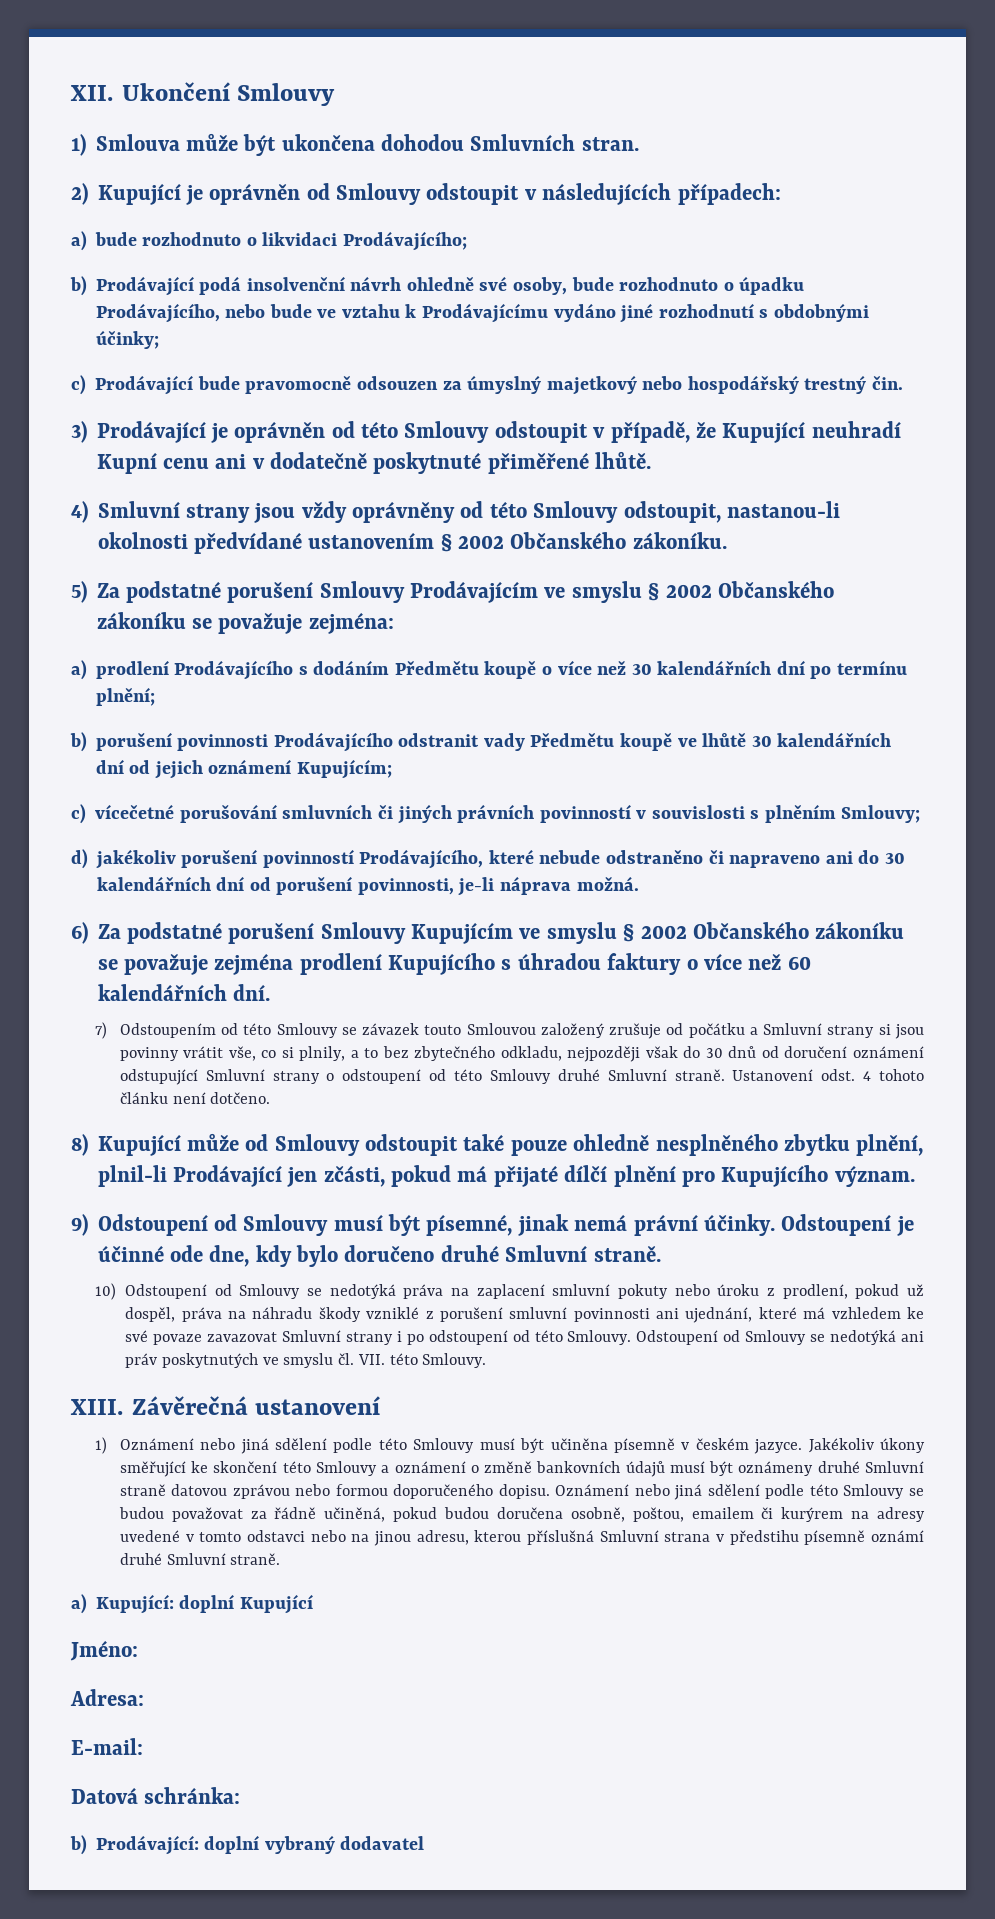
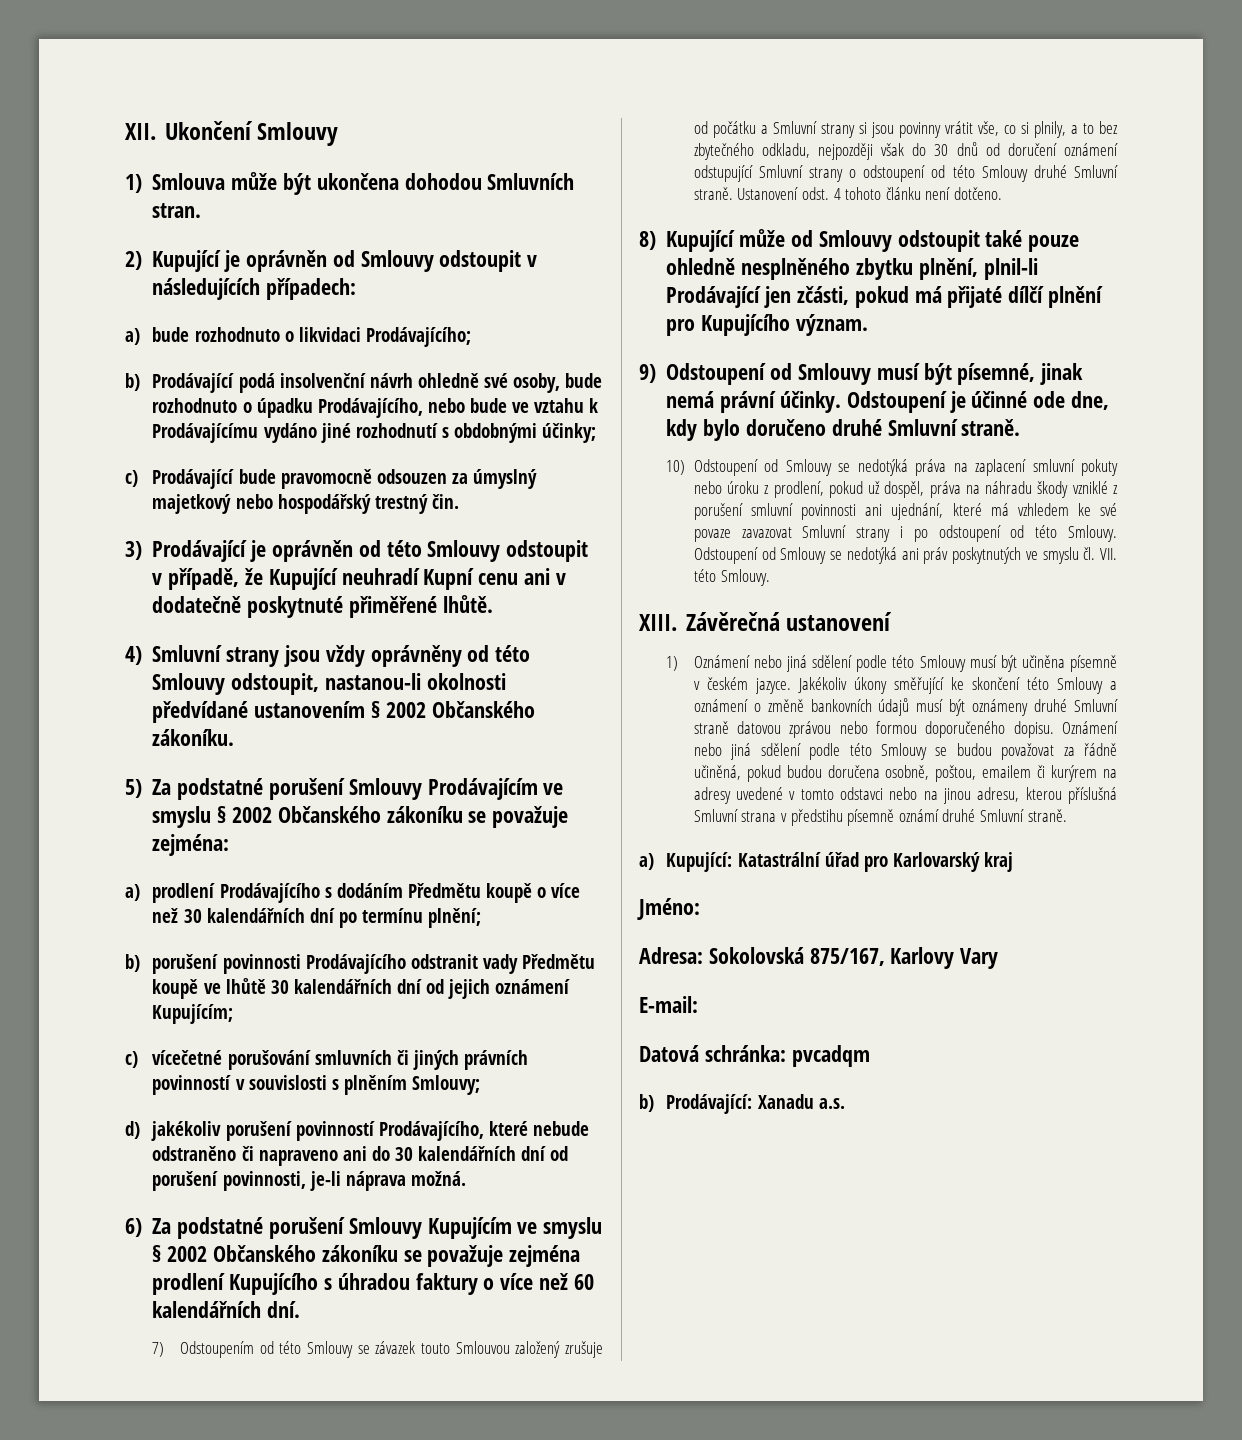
- a) Kupující: doplní Kupující
+ a) Kupující: Katastrální úřad pro Karlovarský kraj
  Jméno:
- Adresa:
+ Adresa: Sokolovská 875/167, Karlovy Vary
- Datová schránka:
+ Datová schránka: pvcadqm
- b) Prodávající: doplní vybraný dodavatel
+ b) Prodávající: Xanadu a.s.

